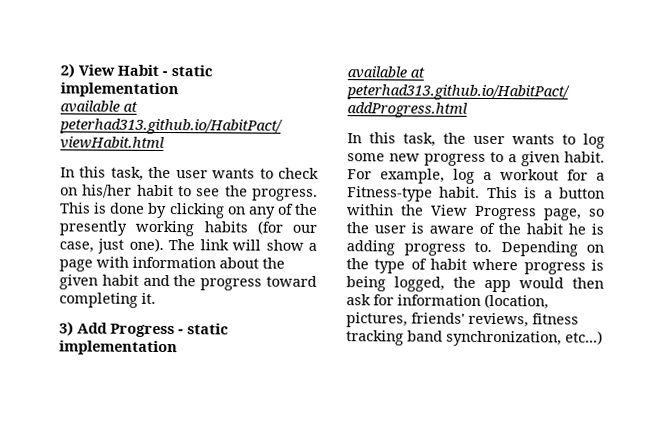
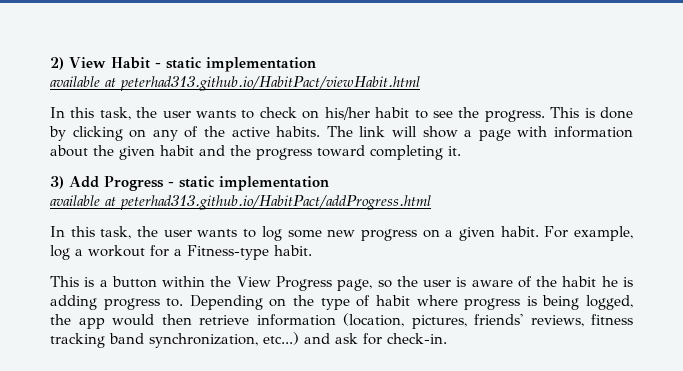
- This is done by clicking on any of the presently working habits (for our case, just one).
+ This is done by clicking on any of the active habits.
- In this task, the user wants to log some new progress to a given habit.
+ In this task, the user wants to log some new progress on a given habit.
- For example, log a workout for a Fitness-type habit. This is a button within the View Progress page, so the user is aware of the habit he is adding progress to.
+ For example, log a workout for a Fitness-type habit.
+ This is a button within the View Progress page, so the user is aware of the habit he is adding progress to.
- Depending on the type of habit where progress is being logged, the app would then ask for information (location, pictures, friends' reviews, fitness tracking band synchronization, etc...)
+ Depending on the type of habit where progress is being logged, the app would then retrieve information (location, pictures, friends' reviews, fitness tracking band synchronization, etc...) and ask for check-in.

